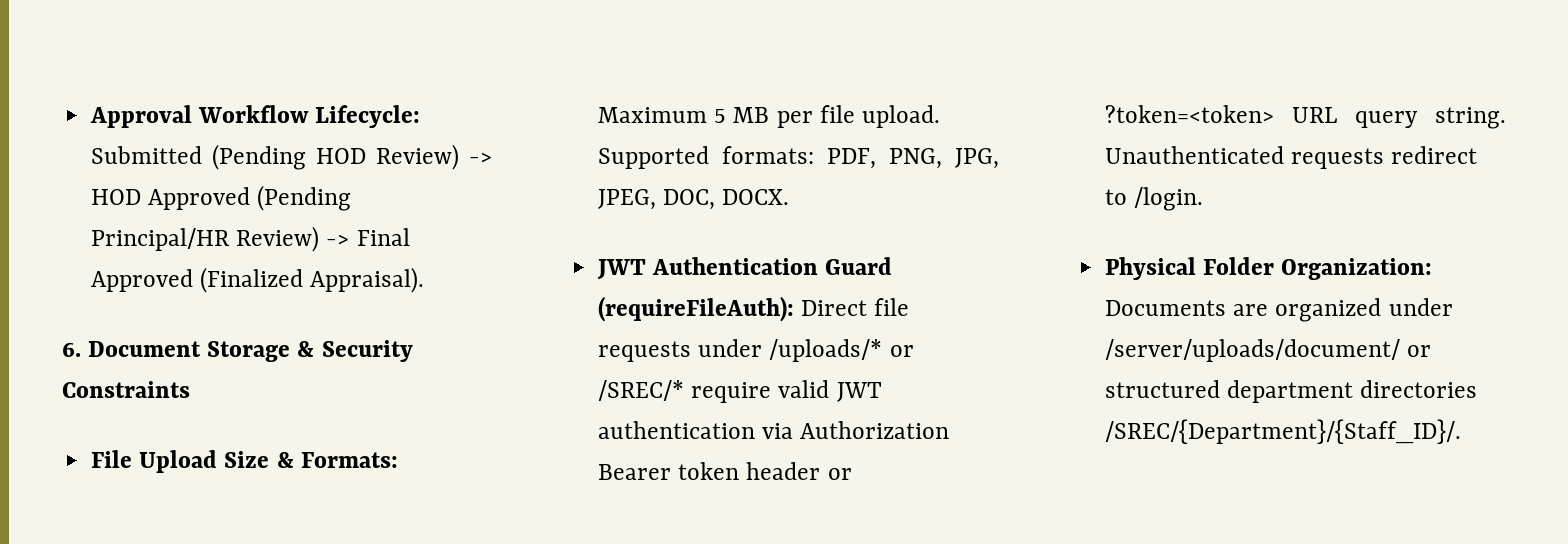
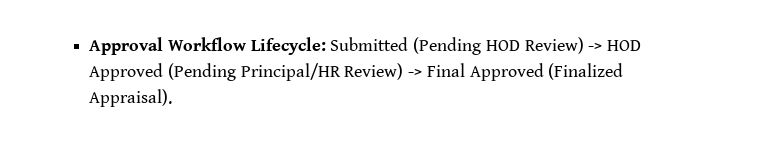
- 6. Document Storage & Security Constraints
- File Upload Size & Formats: Maximum 5 MB per file upload. Supported formats: PDF, PNG, JPG, JPEG, DOC, DOCX.
- JWT Authentication Guard (requireFileAuth): Direct file requests under /uploads/* or /SREC/* require valid JWT authentication via Authorization Bearer token header or ?token=<token> URL query string. Unauthenticated requests redirect to /login.
- Physical Folder Organization: Documents are organized under /server/uploads/document/ or structured department directories /SREC/{Department}/{Staff_ID}/.

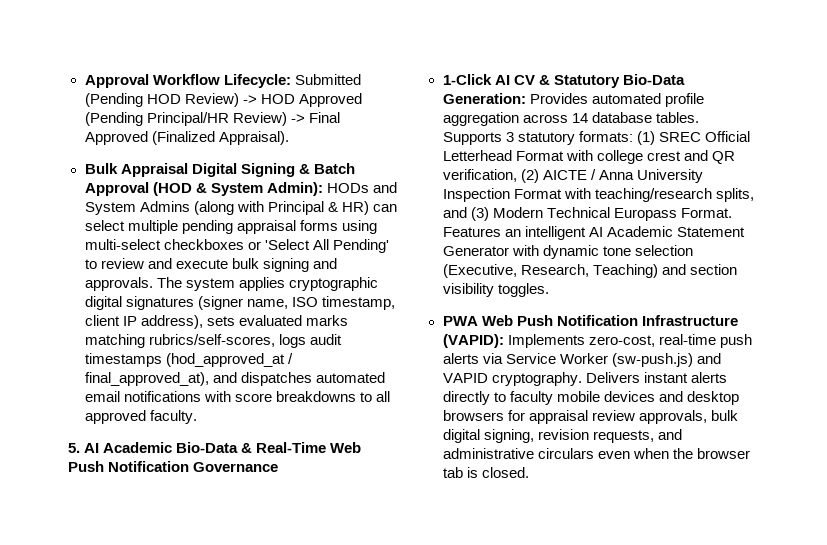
+ Bulk Appraisal Digital Signing & Batch Approval (HOD & System Admin): HODs and System Admins (along with Principal & HR) can select multiple pending appraisal forms using multi-select checkboxes or 'Select All Pending' to review and execute bulk signing and approvals. The system applies cryptographic digital signatures (signer name, ISO timestamp, client IP address), sets evaluated marks matching rubrics/self-scores, logs audit timestamps (hod_approved_at / final_approved_at), and dispatches automated email notifications with score breakdowns to all approved faculty.
+ 5. AI Academic Bio-Data & Real-Time Web Push Notification Governance
+ 1-Click AI CV & Statutory Bio-Data Generation: Provides automated profile aggregation across 14 database tables. Supports 3 statutory formats: (1) SREC Official Letterhead Format with college crest and QR verification, (2) AICTE / Anna University Inspection Format with teaching/research splits, and (3) Modern Technical Europass Format. Features an intelligent AI Academic Statement Generator with dynamic tone selection (Executive, Research, Teaching) and section visibility toggles.
+ PWA Web Push Notification Infrastructure (VAPID): Implements zero-cost, real-time push alerts via Service Worker (sw-push.js) and VAPID cryptography. Delivers instant alerts directly to faculty mobile devices and desktop browsers for appraisal review approvals, bulk digital signing, revision requests, and administrative circulars even when the browser tab is closed.

